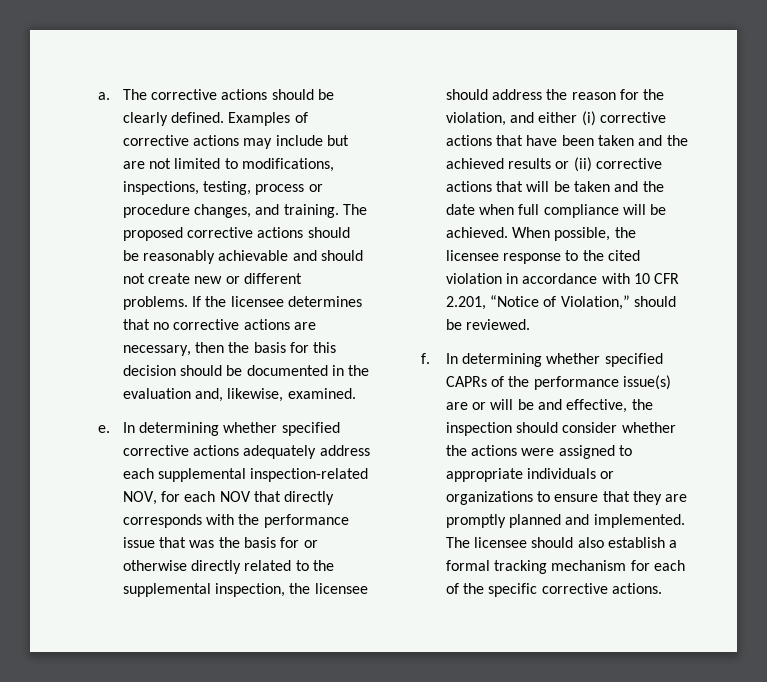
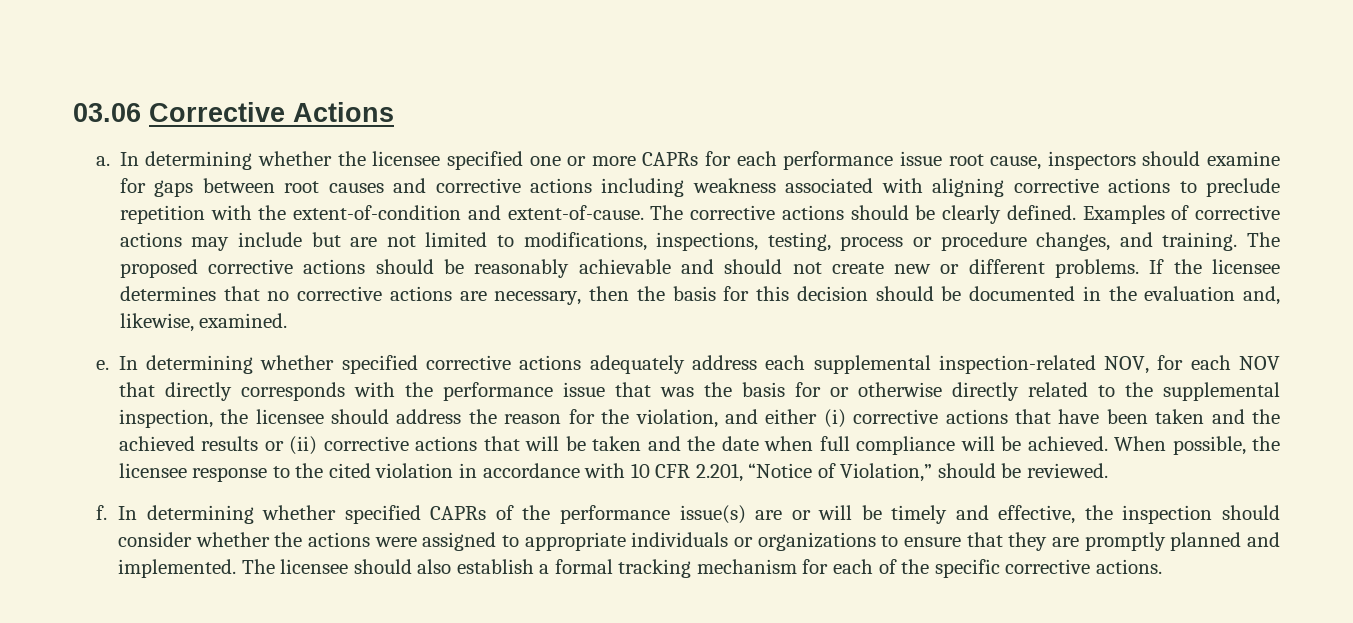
- a.
+ 03.06 Corrective Actions
+ a. In determining whether the licensee specified one or more CAPRs for each performance issue root cause, inspectors should examine for gaps between root causes and corrective actions including weakness associated with aligning corrective actions to preclude repetition with the extent-of-condition and extent-of-cause.
- In determining whether specified CAPRs of the performance issue(s) are or will be and effective, the inspection should consider whether the actions were assigned to appropriate individuals or organizations to ensure that they are promptly planned and implemented.
+ In determining whether specified CAPRs of the performance issue(s) are or will be timely and effective, the inspection should consider whether the actions were assigned to appropriate individuals or organizations to ensure that they are promptly planned and implemented.

